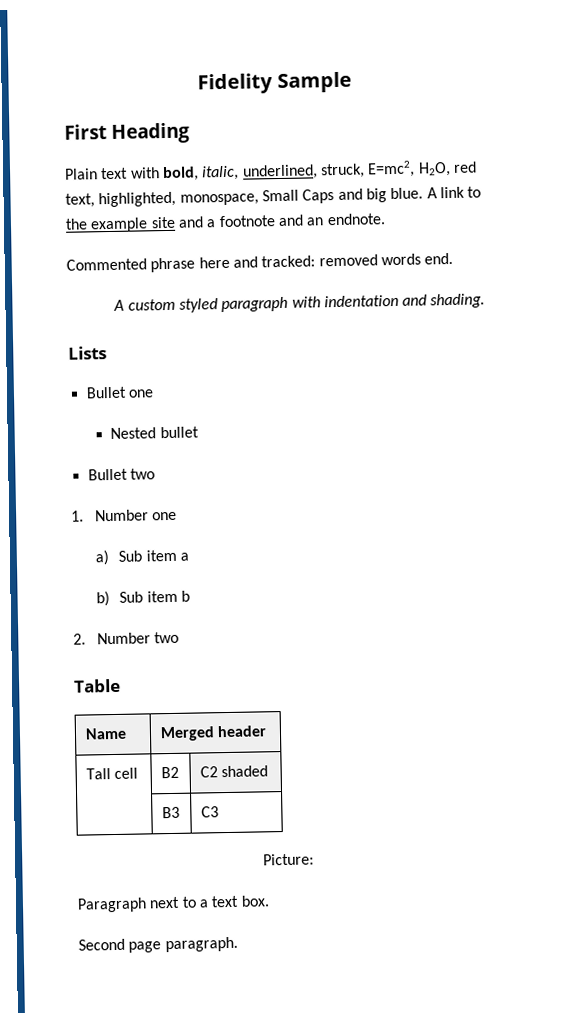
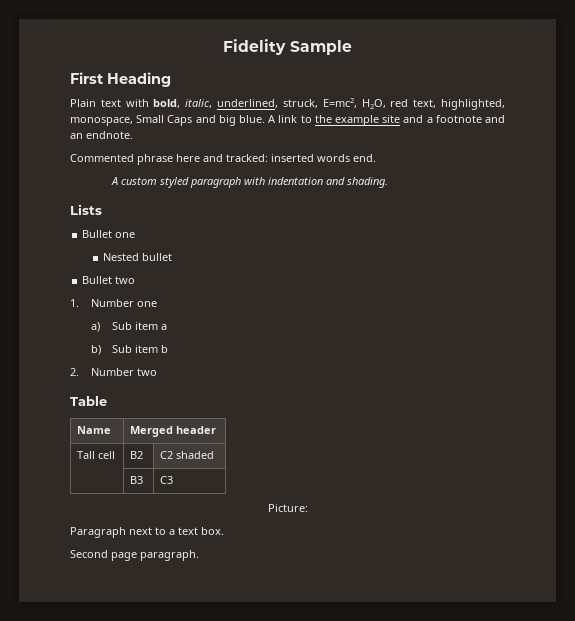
- Commented phrase here and tracked: removed words end.
+ Commented phrase here and tracked: inserted words end.

